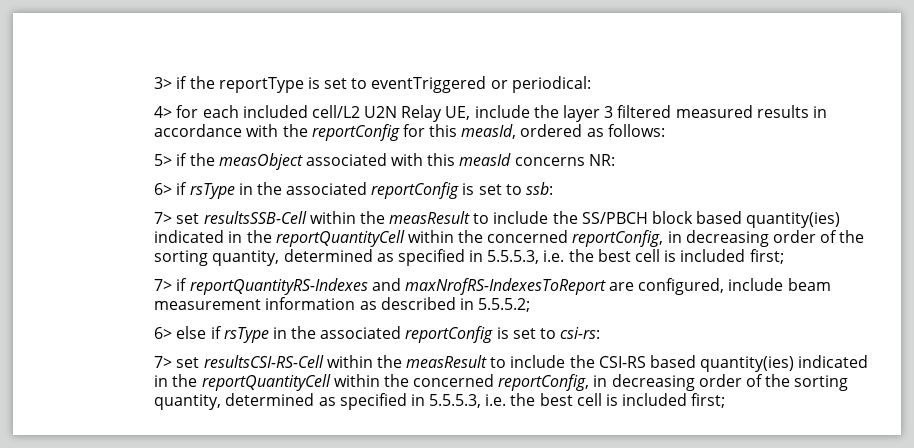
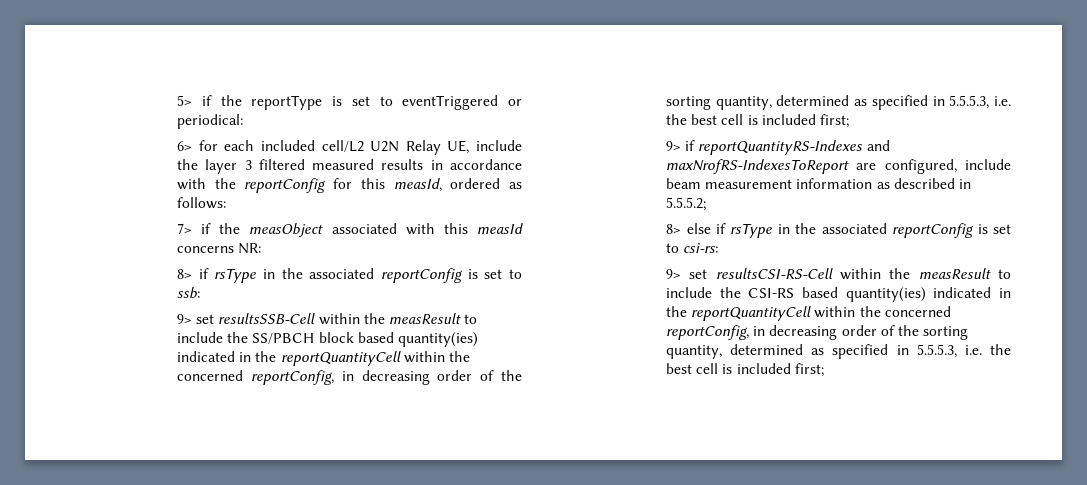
- 3> if the reportType is set to eventTriggered or periodical:
+ 5> if the reportType is set to eventTriggered or periodical:
- 4> for each included cell/L2 U2N Relay UE, include the layer 3 filtered measured results in accordance with the reportConfig for this measId, ordered as follows:
+ 6> for each included cell/L2 U2N Relay UE, include the layer 3 filtered measured results in accordance with the reportConfig for this measId, ordered as follows:
- 5> if the measObject associated with this measId concerns NR:
+ 7> if the measObject associated with this measId concerns NR:
- 6> if rsType in the associated reportConfig is set to ssb:
+ 8> if rsType in the associated reportConfig is set to ssb:
- 7> set resultsSSB-Cell within the measResult to include the SS/PBCH block based quantity(ies) indicated in the reportQuantityCell within the concerned reportConfig, in decreasing order of the sorting quantity, determined as specified in 5.5.5.3, i.e. the best cell is included first;
+ 9> set resultsSSB-Cell within the measResult to include the SS/PBCH block based quantity(ies) indicated in the reportQuantityCell within the concerned reportConfig, in decreasing order of the sorting quantity, determined as specified in 5.5.5.3, i.e. the best cell is included first;
- 7> if reportQuantityRS-Indexes and maxNrofRS-IndexesToReport are configured, include beam measurement information as described in 5.5.5.2;
+ 9> if reportQuantityRS-Indexes and maxNrofRS-IndexesToReport are configured, include beam measurement information as described in 5.5.5.2;
- 6> else if rsType in the associated reportConfig is set to csi-rs:
+ 8> else if rsType in the associated reportConfig is set to csi-rs:
- 7> set resultsCSI-RS-Cell within the measResult to include the CSI-RS based quantity(ies) indicated in the reportQuantityCell within the concerned reportConfig, in decreasing order of the sorting quantity, determined as specified in 5.5.5.3, i.e. the best cell is included first;
+ 9> set resultsCSI-RS-Cell within the measResult to include the CSI-RS based quantity(ies) indicated in the reportQuantityCell within the concerned reportConfig, in decreasing order of the sorting quantity, determined as specified in 5.5.5.3, i.e. the best cell is included first;

